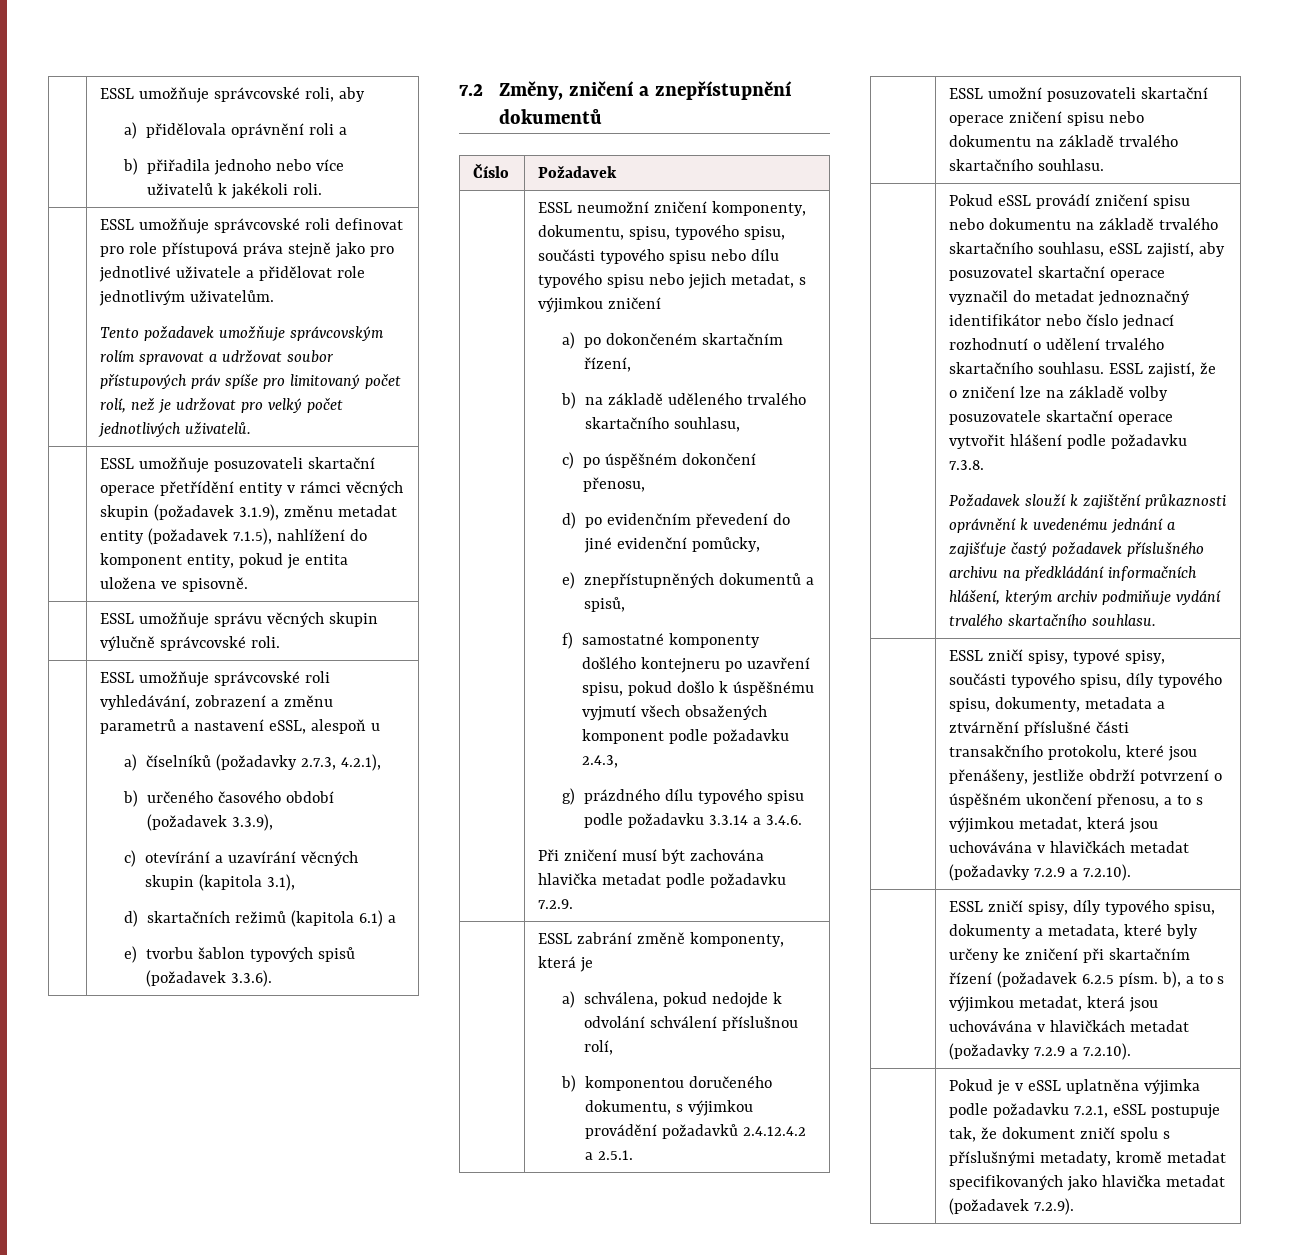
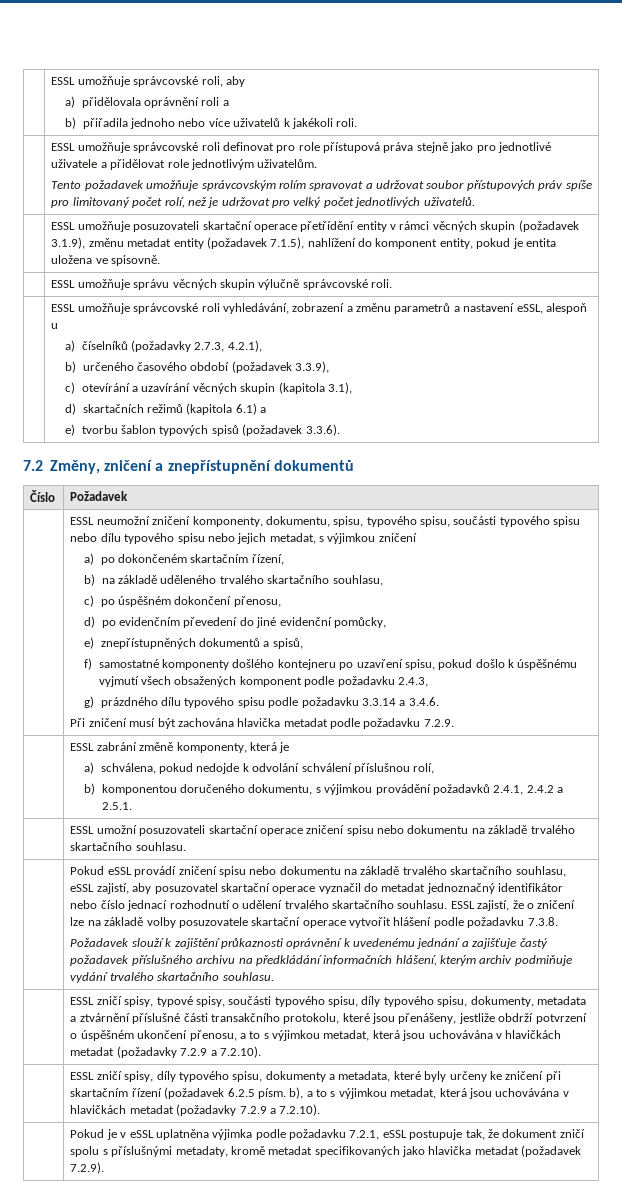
  | ESSL zabrání změně komponenty, která je
  a) schválena, pokud nedojde k odvolání schválení příslušnou rolí,
- b) komponentou doručeného dokumentu, s výjimkou provádění požadavků 2.4.12.4.2 a 2.5.1.
+ b) komponentou doručeného dokumentu, s výjimkou provádění požadavků 2.4.1, 2.4.2 a 2.5.1.

